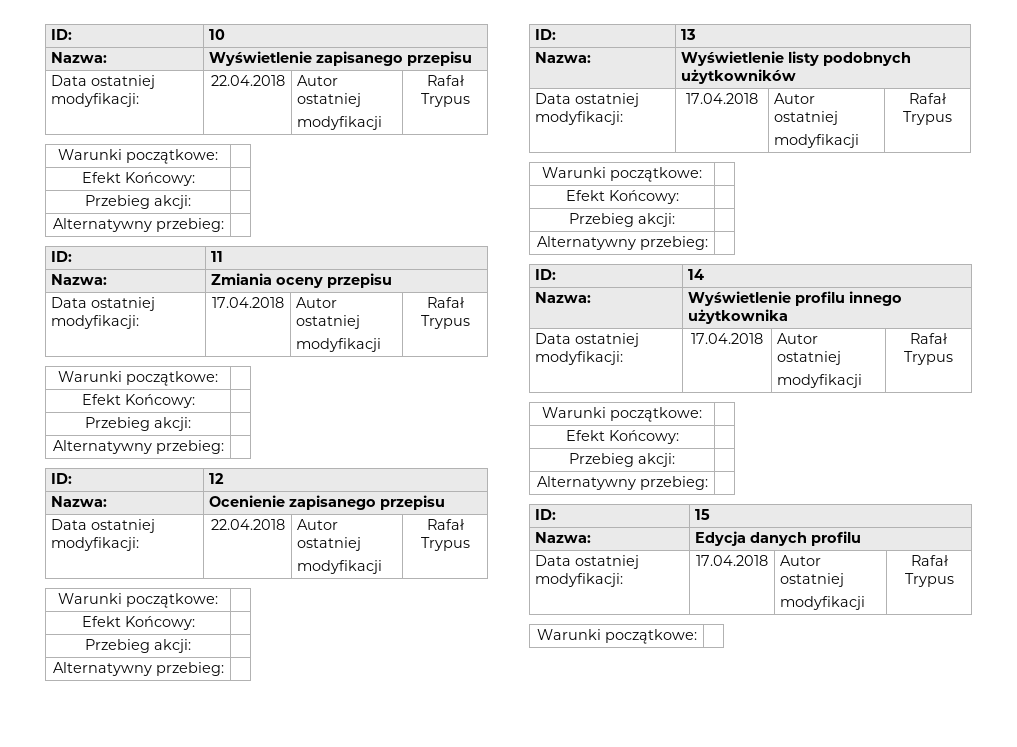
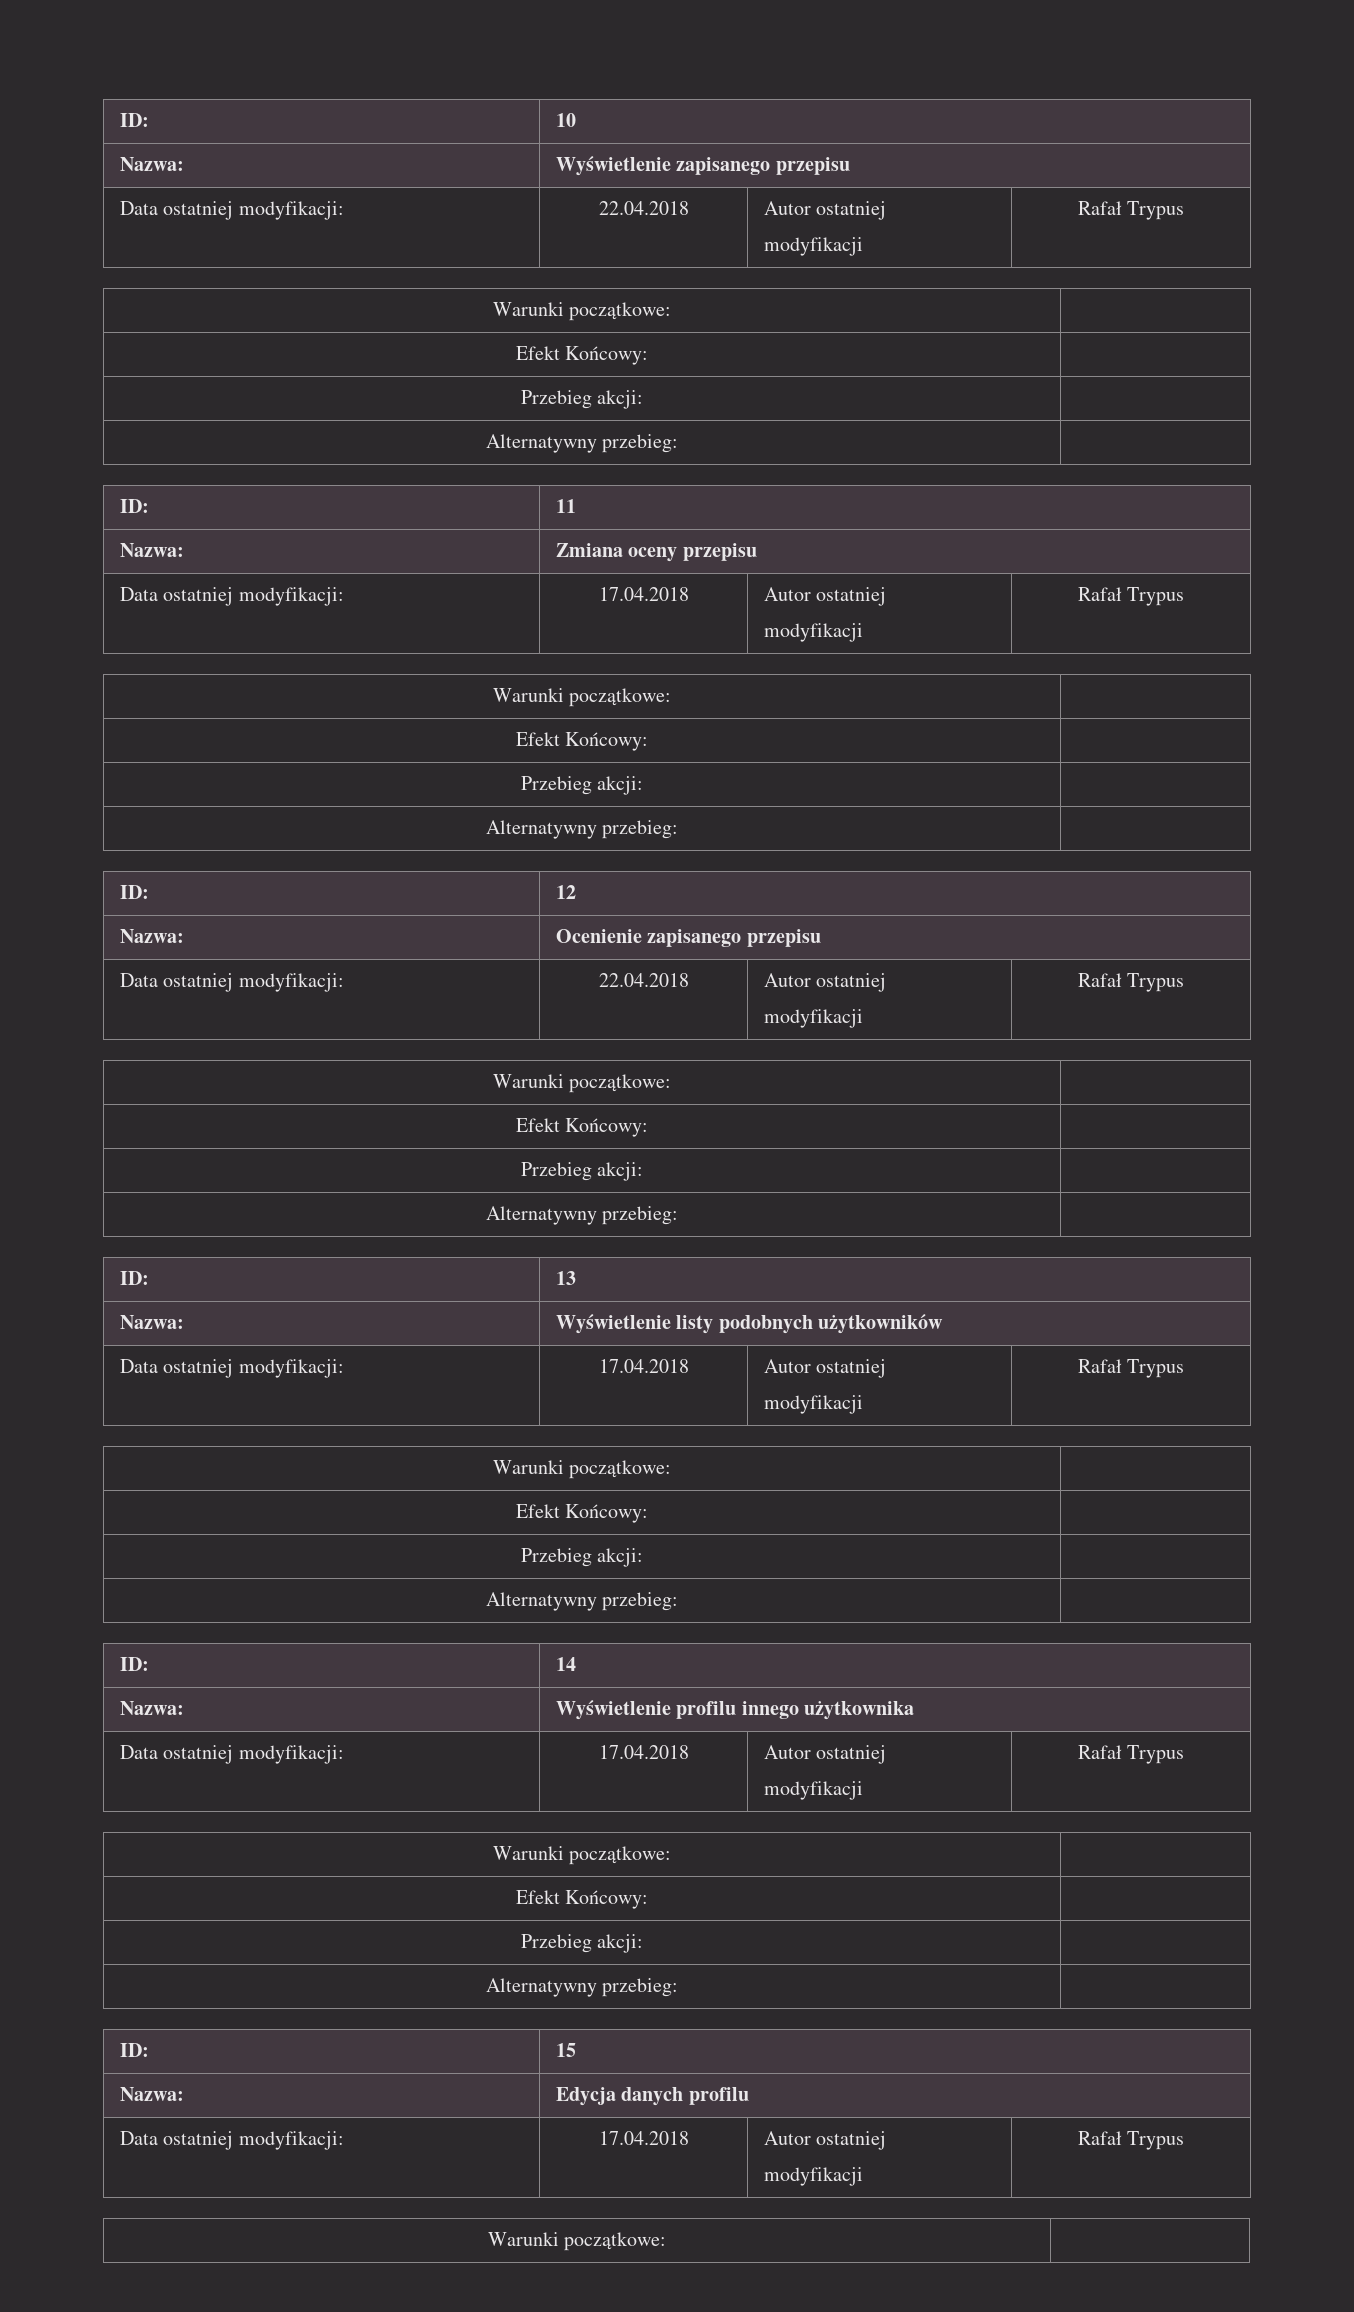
- Nazwa: | Zmiania oceny przepisu
+ Nazwa: | Zmiana oceny przepisu

